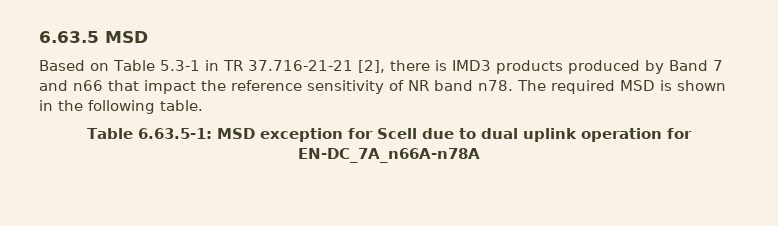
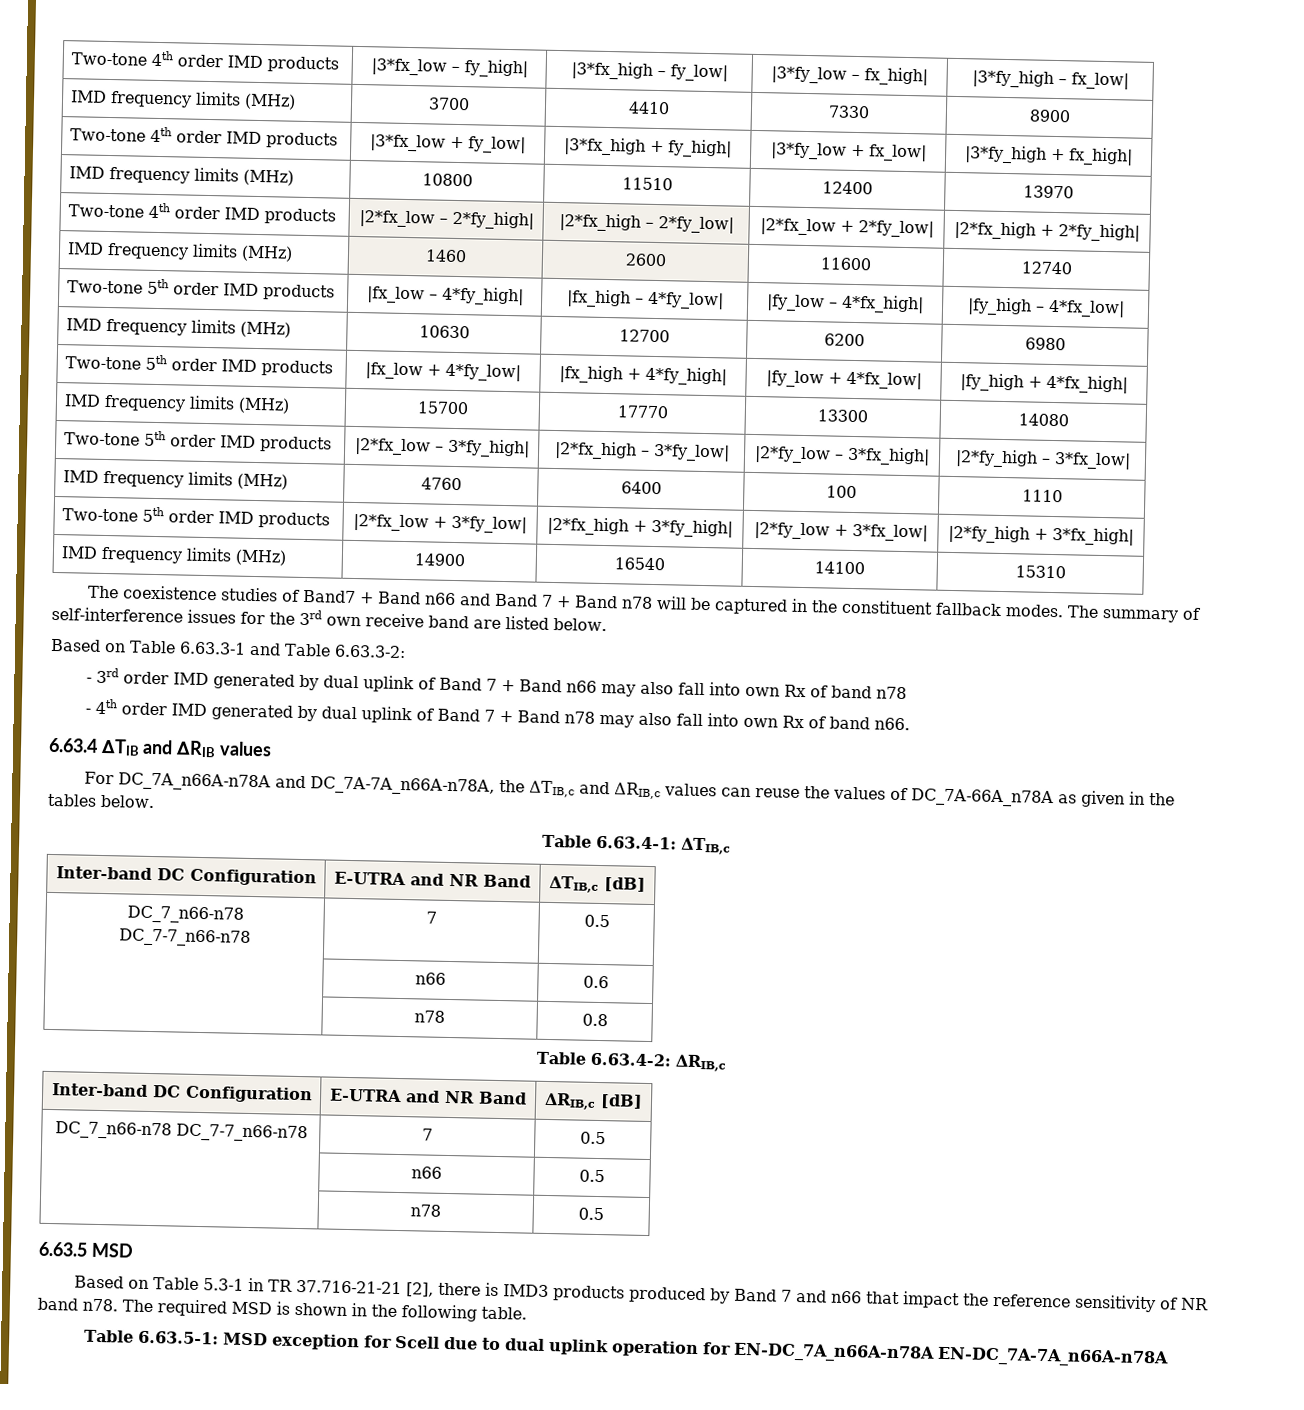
+ Two-tone 4th order IMD products | |3*fx_low – fy_high| | |3*fx_high – fy_low| | |3*fy_low – fx_high| | |3*fy_high – fx_low|
+ IMD frequency limits (MHz) | 3700 | 4410 | 7330 | 8900
+ Two-tone 4th order IMD products | |3*fx_low + fy_low| | |3*fx_high + fy_high| | |3*fy_low + fx_low| | |3*fy_high + fx_high|
+ IMD frequency limits (MHz) | 10800 | 11510 | 12400 | 13970
+ Two-tone 4th order IMD products | |2*fx_low – 2*fy_high| | |2*fx_high – 2*fy_low| | |2*fx_low + 2*fy_low| | |2*fx_high + 2*fy_high|
+ IMD frequency limits (MHz) | 1460 | 2600 | 11600 | 12740
+ Two-tone 5th order IMD products | |fx_low – 4*fy_high| | |fx_high – 4*fy_low| | |fy_low – 4*fx_high| | |fy_high – 4*fx_low|
+ IMD frequency limits (MHz) | 10630 | 12700 | 6200 | 6980
+ Two-tone 5th order IMD products | |fx_low + 4*fy_low| | |fx_high + 4*fy_high| | |fy_low + 4*fx_low| | |fy_high + 4*fx_high|
+ IMD frequency limits (MHz) | 15700 | 17770 | 13300 | 14080
+ Two-tone 5th order IMD products | |2*fx_low – 3*fy_high| | |2*fx_high – 3*fy_low| | |2*fy_low – 3*fx_high| | |2*fy_high – 3*fx_low|
+ IMD frequency limits (MHz) | 4760 | 6400 | 100 | 1110
+ Two-tone 5th order IMD products | |2*fx_low + 3*fy_low| | |2*fx_high + 3*fy_high| | |2*fy_low + 3*fx_low| | |2*fy_high + 3*fx_high|
+ IMD frequency limits (MHz) | 14900 | 16540 | 14100 | 15310
+ The coexistence studies of Band7 + Band n66 and Band 7 + Band n78 will be captured in the constituent fallback modes. The summary of self-interference issues for the 3rd own receive band are listed below.
+ Based on Table 6.63.3-1 and Table 6.63.3-2:
+ - 3rd order IMD generated by dual uplink of Band 7 + Band n66 may also fall into own Rx of band n78
+ - 4th order IMD generated by dual uplink of Band 7 + Band n78 may also fall into own Rx of band n66.
+ 6.63.4 ∆TIB and ∆RIB values
+ For DC_7A_n66A-n78A and DC_7A-7A_n66A-n78A, the ΔTIB,c and ΔRIB,c values can reuse the values of DC_7A-66A_n78A as given in the tables below.
+ Table 6.63.4-1: ΔTIB,c
+ Inter-band DC Configuration | E-UTRA and NR Band | ΔTIB,c [dB]
+ DC_7_n66-n78
+ DC_7-7_n66-n78 | 7 | 0.5
+ | n66 | 0.6
+ | n78 | 0.8
+ Table 6.63.4-2: ΔRIB,c
+ Inter-band DC Configuration | E-UTRA and NR Band | ΔRIB,c [dB]
+ DC_7_n66-n78 DC_7-7_n66-n78 | 7 | 0.5
+ | n66 | 0.5
+ | n78 | 0.5
- Table 6.63.5-1: MSD exception for Scell due to dual uplink operation for EN-DC_7A_n66A-n78A
+ Table 6.63.5-1: MSD exception for Scell due to dual uplink operation for EN-DC_7A_n66A-n78A EN-DC_7A-7A_n66A-n78A

